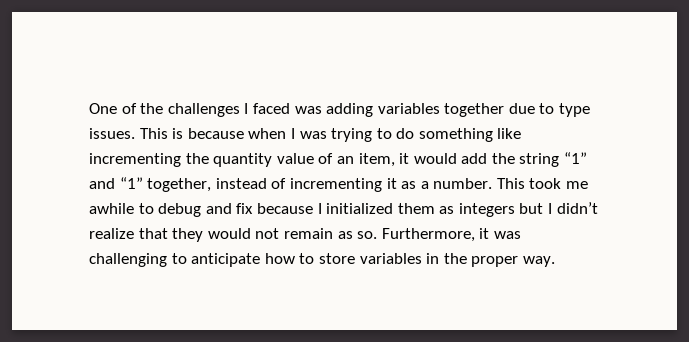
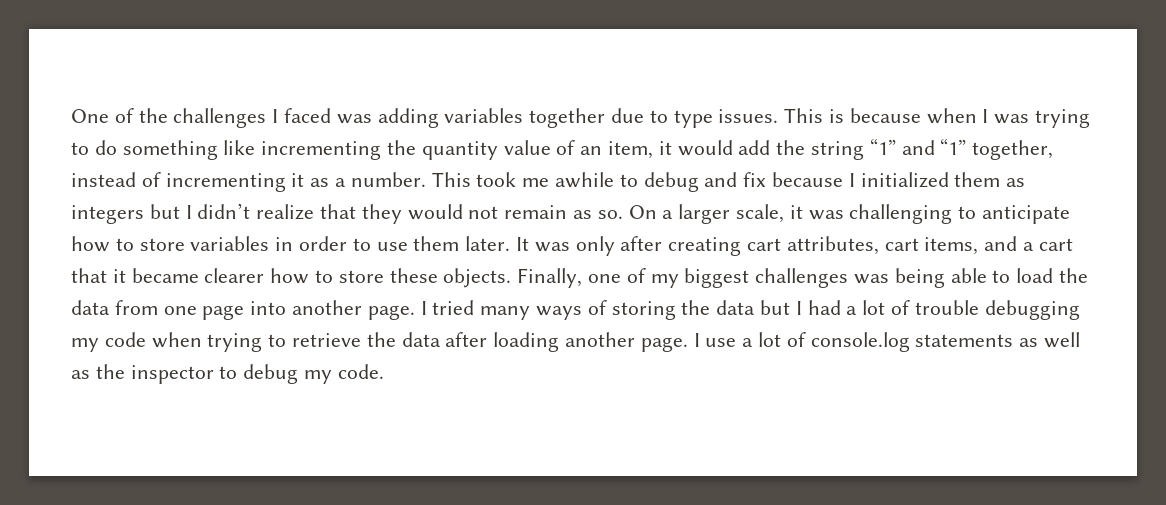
- Furthermore, it was challenging to anticipate how to store variables in the proper way.
+ On a larger scale, it was challenging to anticipate how to store variables in order to use them later. It was only after creating cart attributes, cart items, and a cart that it became clearer how to store these objects. Finally, one of my biggest challenges was being able to load the data from one page into another page. I tried many ways of storing the data but I had a lot of trouble debugging my code when trying to retrieve the data after loading another page. I use a lot of console.log statements as well as the inspector to debug my code.

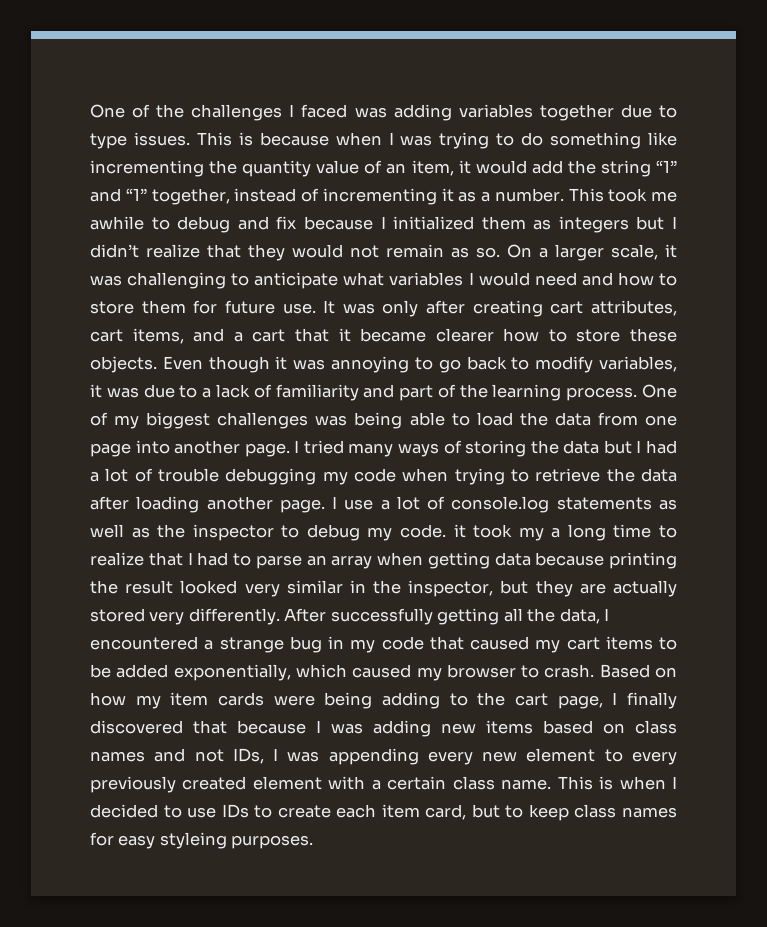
- On a larger scale, it was challenging to anticipate how to store variables in order to use them later.
+ On a larger scale, it was challenging to anticipate what variables I would need and how to store them for future use.
- Finally, one of my biggest challenges was being able to load the data from one page into another page.
+ Even though it was annoying to go back to modify variables, it was due to a lack of familiarity and part of the learning process. One of my biggest challenges was being able to load the data from one page into another page.
- I use a lot of console.log statements as well as the inspector to debug my code.
+ I use a lot of console.log statements as well as the inspector to debug my code. it took my a long time to realize that I had to parse an array when getting data because printing the result looked very similar in the inspector, but they are actually stored very differently. After successfully getting all the data, I encountered a strange bug in my code that caused my cart items to be added exponentially, which caused my browser to crash. Based on how my item cards were being adding to the cart page, I finally discovered that because I was adding new items based on class names and not IDs, I was appending every new element to every previously created element with a certain class name. This is when I decided to use IDs to create each item card, but to keep class names for easy styleing purposes.

